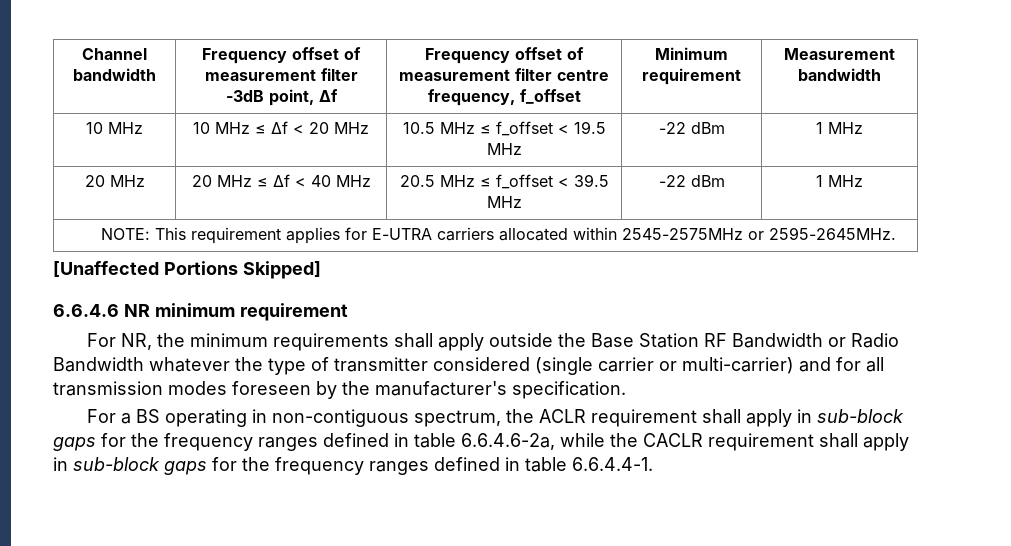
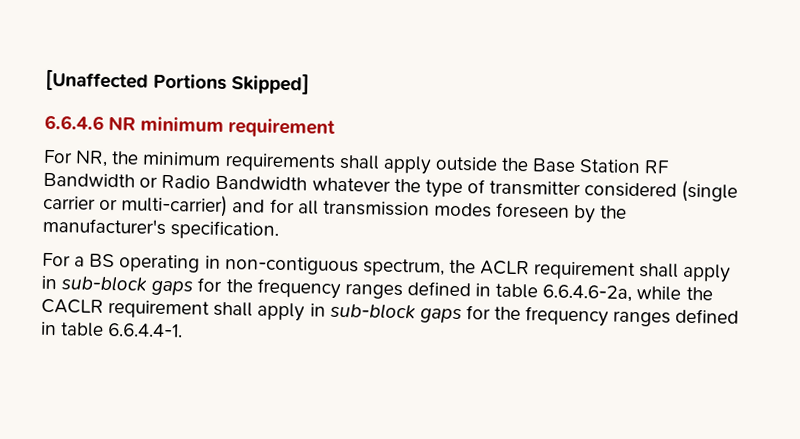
- Channel bandwidth | Frequency offset of measurement filter -3dB point, Δf | Frequency offset of measurement filter centre frequency, f_offset | Minimum requirement | Measurement bandwidth
- 10 MHz | 10 MHz ≤ Δf < 20 MHz | 10.5 MHz ≤ f_offset < 19.5 MHz | -22 dBm | 1 MHz
- 20 MHz | 20 MHz ≤ Δf < 40 MHz | 20.5 MHz ≤ f_offset < 39.5 MHz | -22 dBm | 1 MHz
- NOTE: This requirement applies for E-UTRA carriers allocated within 2545-2575MHz or 2595-2645MHz.

